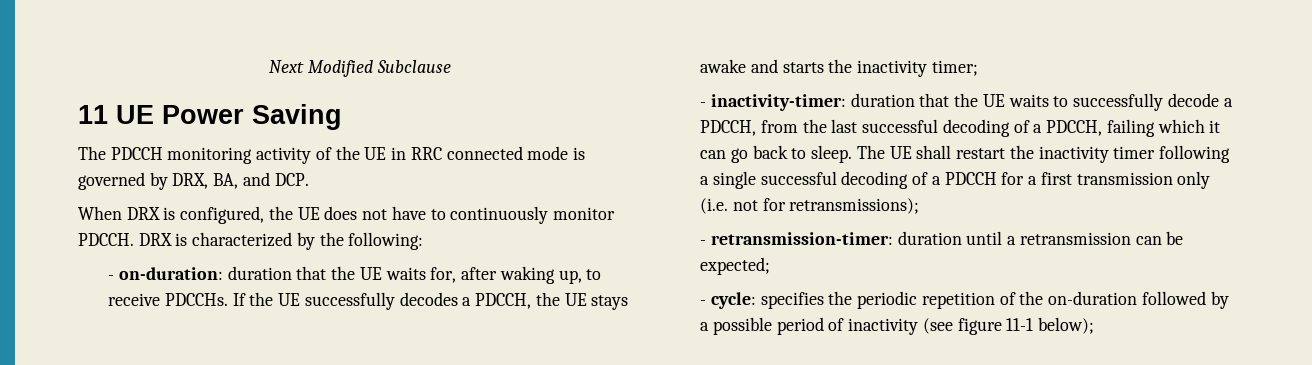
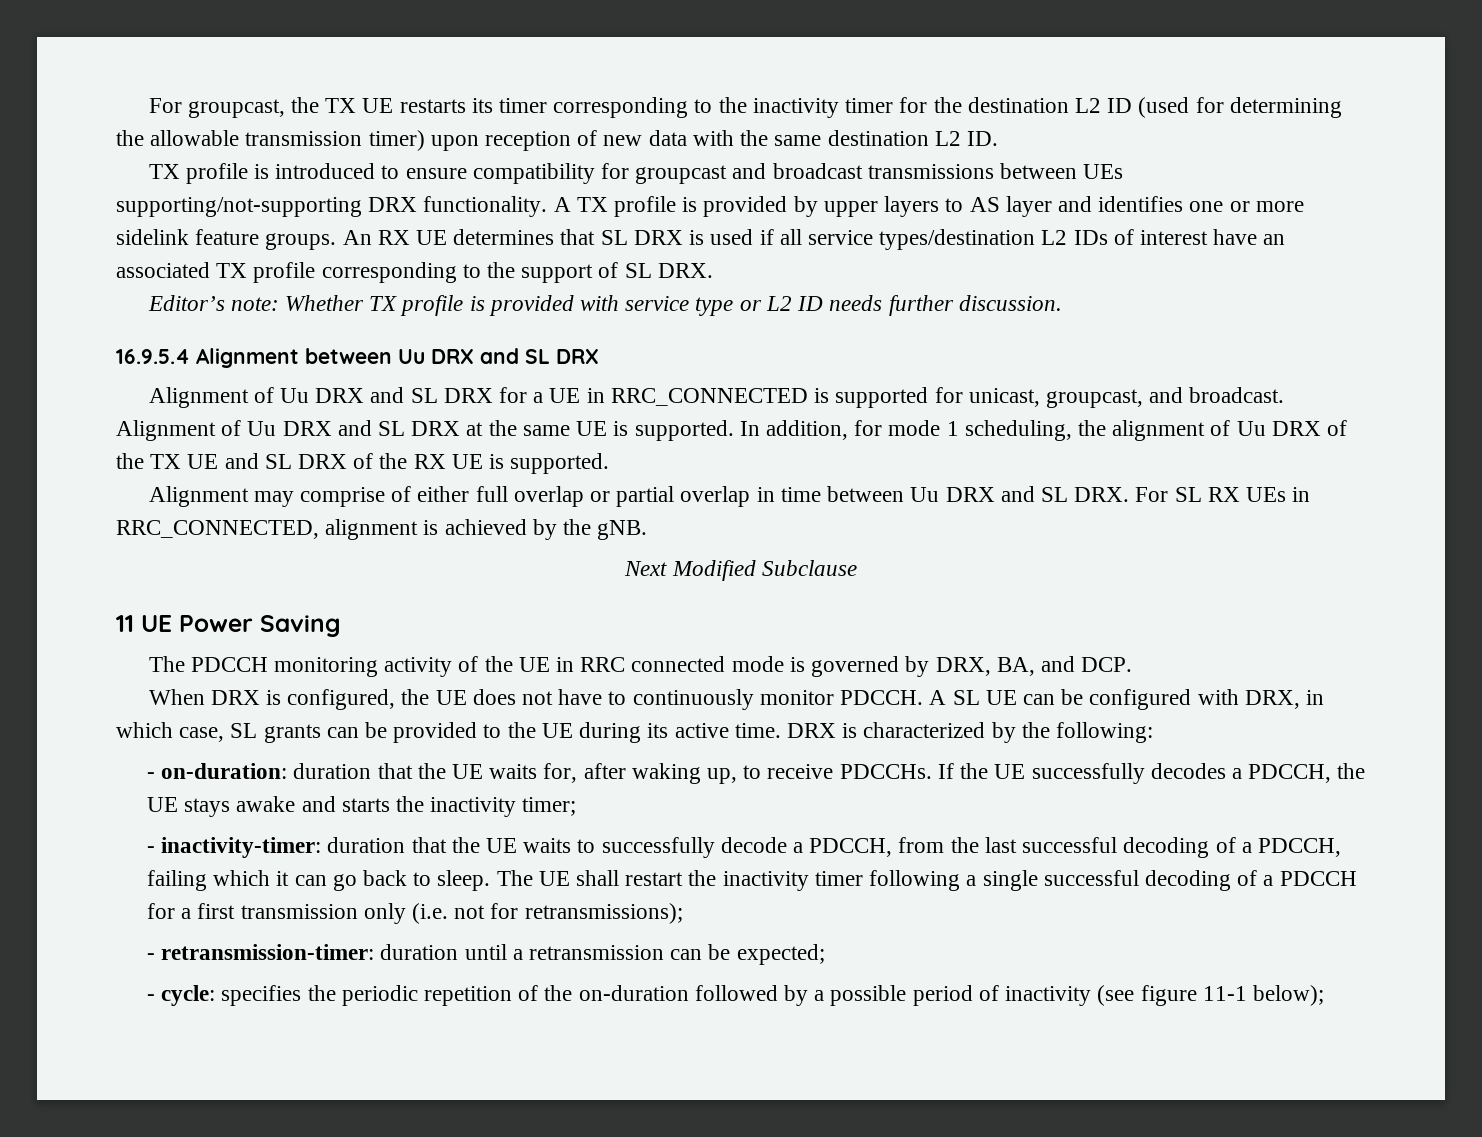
+ For groupcast, the TX UE restarts its timer corresponding to the inactivity timer for the destination L2 ID (used for determining the allowable transmission timer) upon reception of new data with the same destination L2 ID.
+ TX profile is introduced to ensure compatibility for groupcast and broadcast transmissions between UEs supporting/not-supporting DRX functionality. A TX profile is provided by upper layers to AS layer and identifies one or more sidelink feature groups. An RX UE determines that SL DRX is used if all service types/destination L2 IDs of interest have an associated TX profile corresponding to the support of SL DRX.
+ Editor’s note: Whether TX profile is provided with service type or L2 ID needs further discussion.
+ 16.9.5.4 Alignment between Uu DRX and SL DRX
+ Alignment of Uu DRX and SL DRX for a UE in RRC_CONNECTED is supported for unicast, groupcast, and broadcast. Alignment of Uu DRX and SL DRX at the same UE is supported. In addition, for mode 1 scheduling, the alignment of Uu DRX of the TX UE and SL DRX of the RX UE is supported.
+ Alignment may comprise of either full overlap or partial overlap in time between Uu DRX and SL DRX. For SL RX UEs in RRC_CONNECTED, alignment is achieved by the gNB.
+ A SL UE can be configured with DRX, in which case, SL grants can be provided to the UE during its active time.

